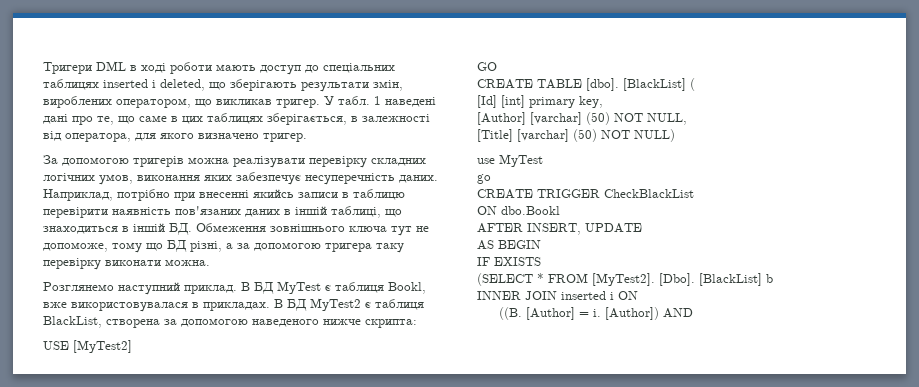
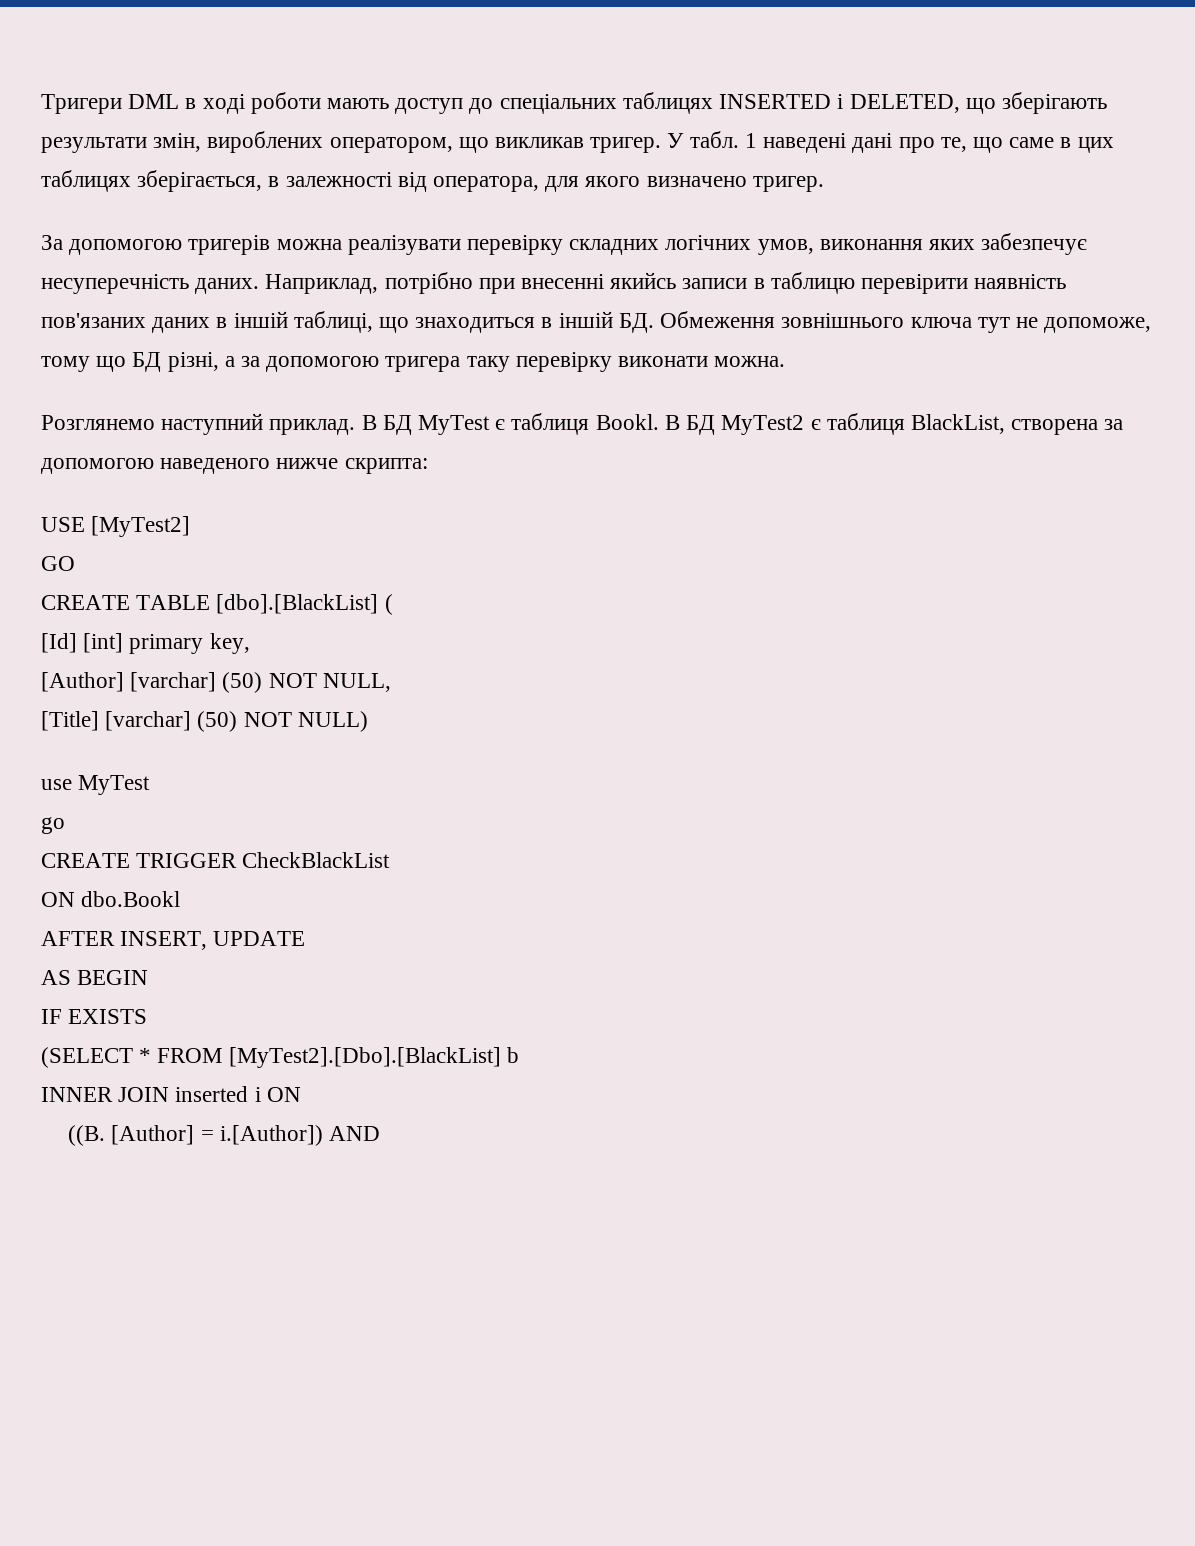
- Тригери DML в ході роботи мають доступ до спеціальних таблицях inserted і deleted, що зберігають результати змін, вироблених оператором, що викликав тригер.
+ Тригери DML в ході роботи мають доступ до спеціальних таблицях INSERTED і DELETED, що зберігають результати змін, вироблених оператором, що викликав тригер.
- В БД MyTest є таблиця Bookl, вже використовувалася в прикладах.
+ В БД MyTest є таблиця Bookl.
- CREATE TABLE [dbo]. [BlackList] (
+ CREATE TABLE [dbo].[BlackList] (
- (SELECT * FROM [MyTest2]. [Dbo]. [BlackList] b
+ (SELECT * FROM [MyTest2].[Dbo].[BlackList] b
- ((B. [Author] = i. [Author]) AND
+ ((B. [Author] = i.[Author]) AND

